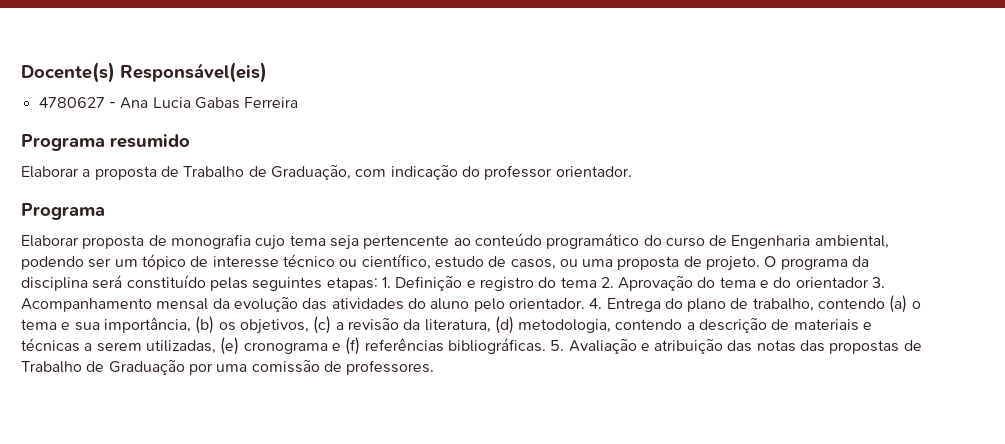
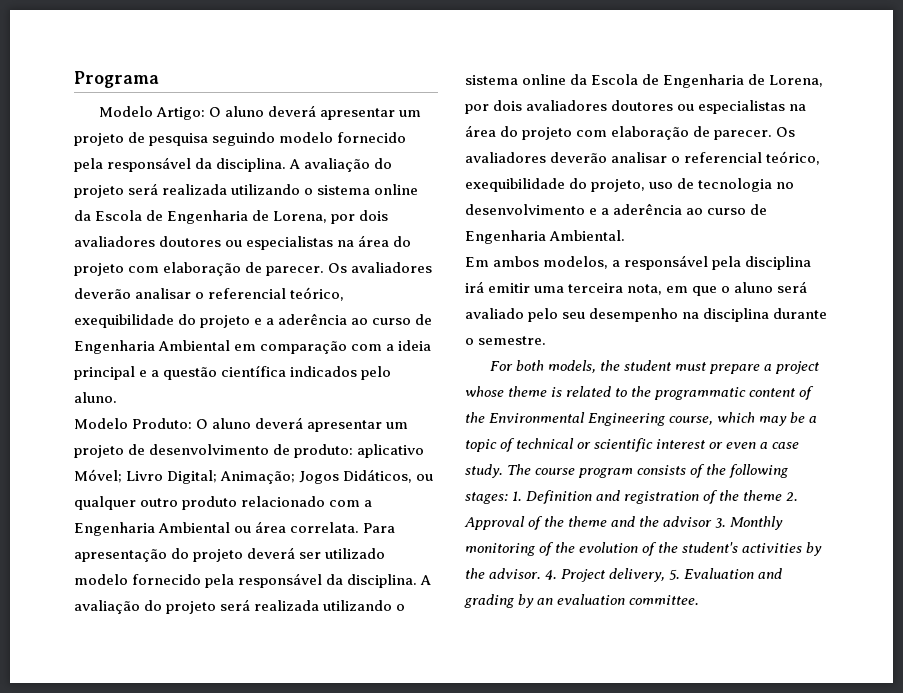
- Docente(s) Responsável(eis)
- 4780627 - Ana Lucia Gabas Ferreira
- Programa resumido
- Elaborar a proposta de Trabalho de Graduação, com indicação do professor orientador.
  Programa
- Elaborar proposta de monografia cujo tema seja pertencente ao conteúdo programático do curso de Engenharia ambiental, podendo ser um tópico de interesse técnico ou científico, estudo de casos, ou uma proposta de projeto. O programa da disciplina será constituído pelas seguintes etapas: 1. Definição e registro do tema 2. Aprovação do tema e do orientador 3. Acompanhamento mensal da evolução das atividades do aluno pelo orientador. 4. Entrega do plano de trabalho, contendo (a) o tema e sua importância, (b) os objetivos, (c) a revisão da literatura, (d) metodologia, contendo a descrição de materiais e técnicas a serem utilizadas, (e) cronograma e (f) referências bibliográficas. 5. Avaliação e atribuição das notas das propostas de Trabalho de Graduação por uma comissão de professores.
+ Modelo Artigo: O aluno deverá apresentar um projeto de pesquisa seguindo modelo fornecido pela responsável da disciplina. A avaliação do projeto será realizada utilizando o sistema online da Escola de Engenharia de Lorena, por dois avaliadores doutores ou especialistas na área do projeto com elaboração de parecer. Os avaliadores deverão analisar o referencial teórico, exequibilidade do projeto e a aderência ao curso de Engenharia Ambiental em comparação com a ideia principal e a questão científica indicados pelo aluno.
+ Modelo Produto: O aluno deverá apresentar um projeto de desenvolvimento de produto: aplicativo Móvel; Livro Digital; Animação; Jogos Didáticos, ou qualquer outro produto relacionado com a Engenharia Ambiental ou área correlata. Para apresentação do projeto deverá ser utilizado modelo fornecido pela responsável da disciplina. A avaliação do projeto será realizada utilizando o sistema online da Escola de Engenharia de Lorena, por dois avaliadores doutores ou especialistas na área do projeto com elaboração de parecer. Os avaliadores deverão analisar o referencial teórico, exequibilidade do projeto, uso de tecnologia no desenvolvimento e a aderência ao curso de Engenharia Ambiental.
+ Em ambos modelos, a responsável pela disciplina irá emitir uma terceira nota, em que o aluno será avaliado pelo seu desempenho na disciplina durante o semestre.
+ For both models, the student must prepare a project whose theme is related to the programmatic content of the Environmental Engineering course, which may be a topic of technical or scientific interest or even a case study. The course program consists of the following stages: 1. Definition and registration of the theme 2. Approval of the theme and the advisor 3. Monthly monitoring of the evolution of the student's activities by the advisor. 4. Project delivery, 5. Evaluation and grading by an evaluation committee.

